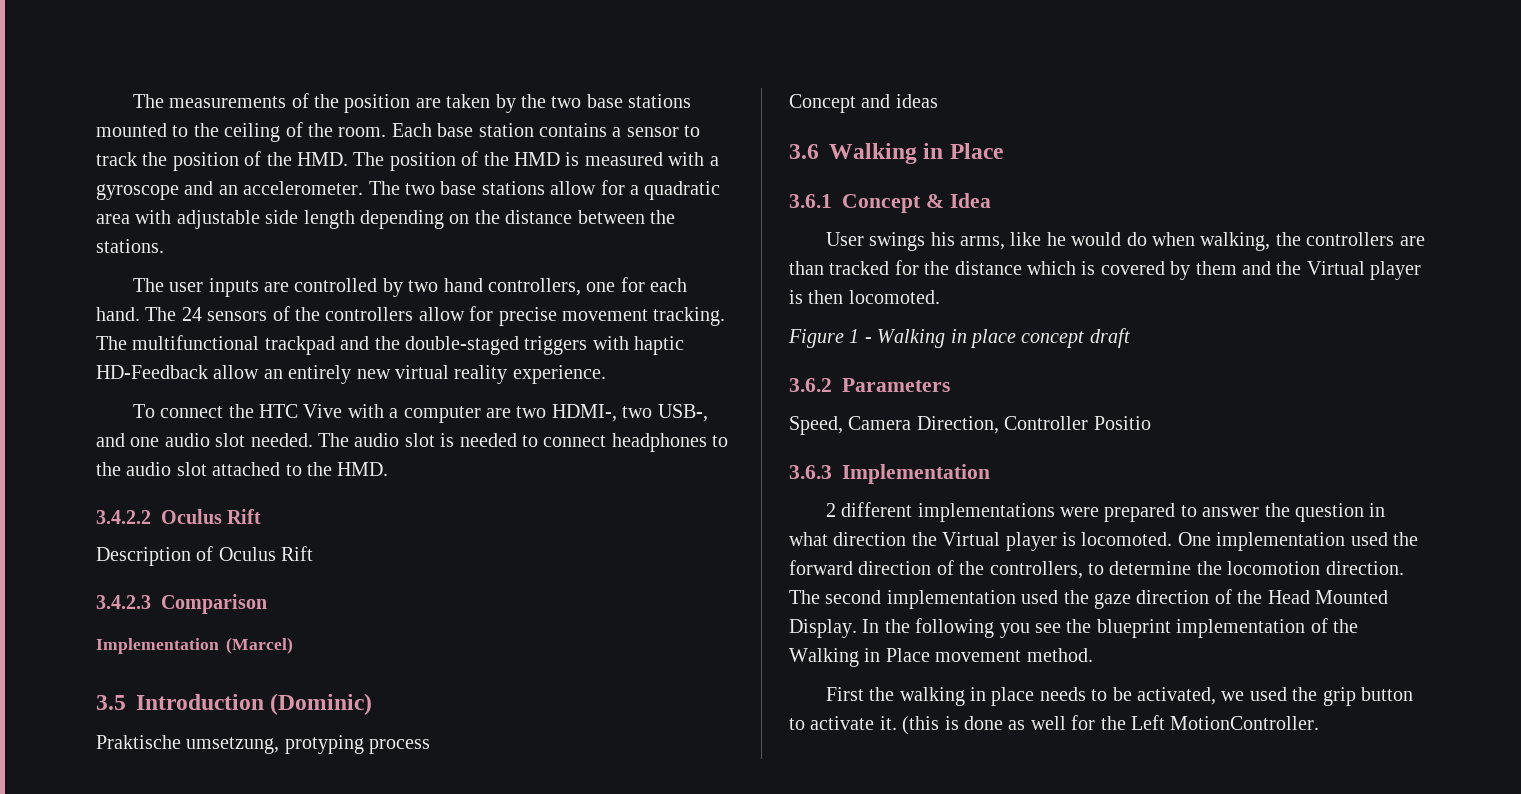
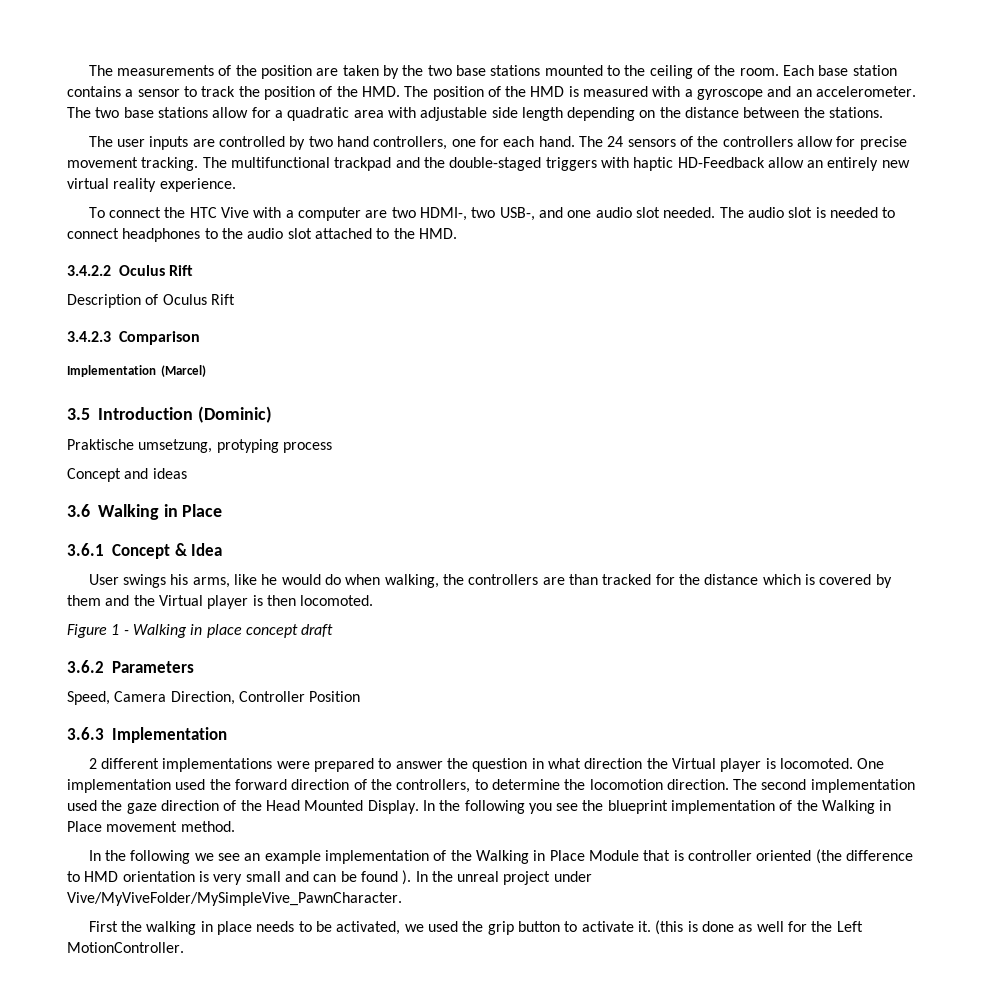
- Speed, Camera Direction, Controller Positio
+ Speed, Camera Direction, Controller Position
+ In the following we see an example implementation of the Walking in Place Module that is controller oriented (the difference to HMD orientation is very small and can be found ). In the unreal project under Vive/MyViveFolder/MySimpleVive_PawnCharacter.

